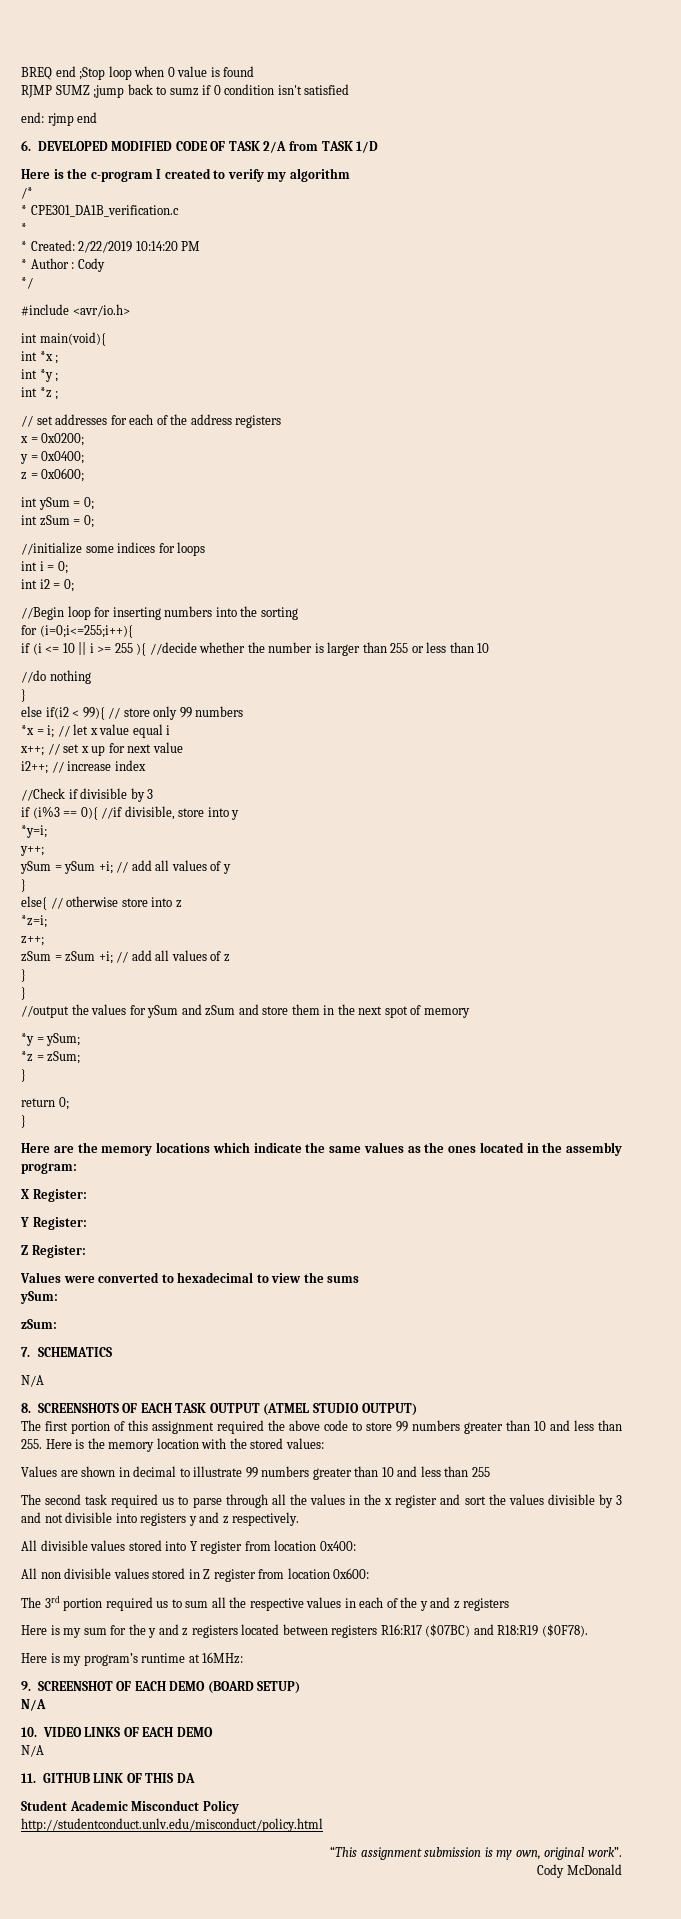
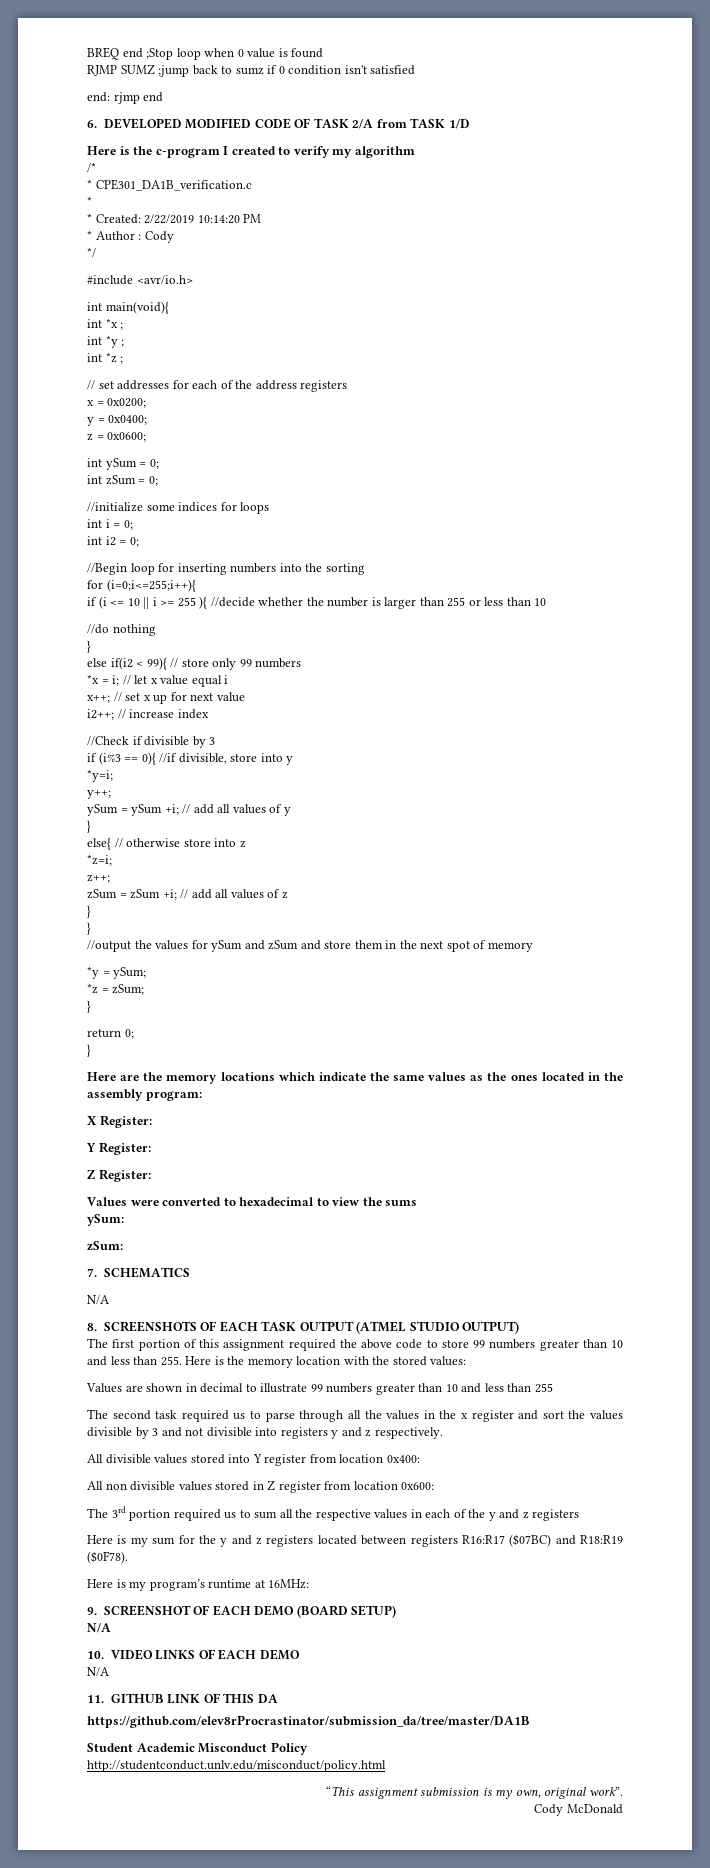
+ https://github.com/elev8rProcrastinator/submission_da/tree/master/DA1B

